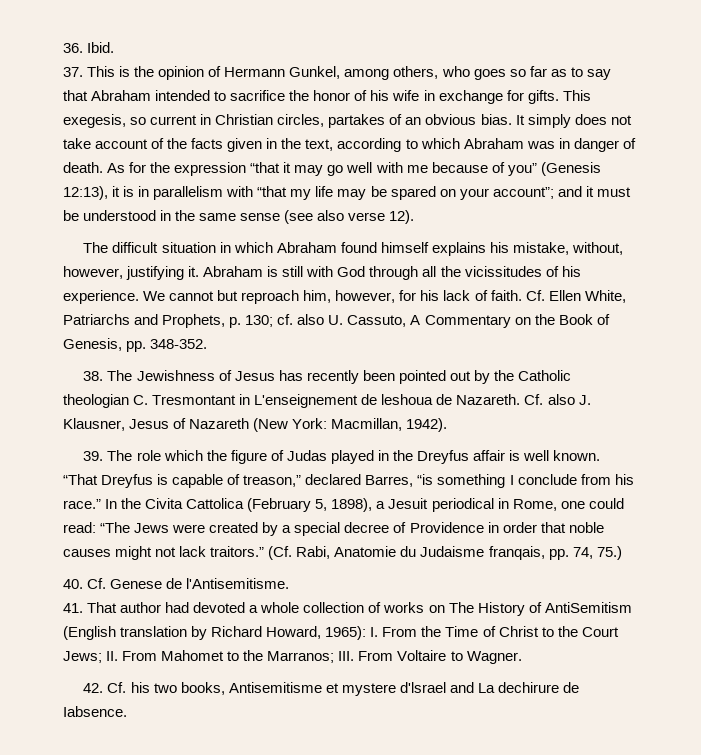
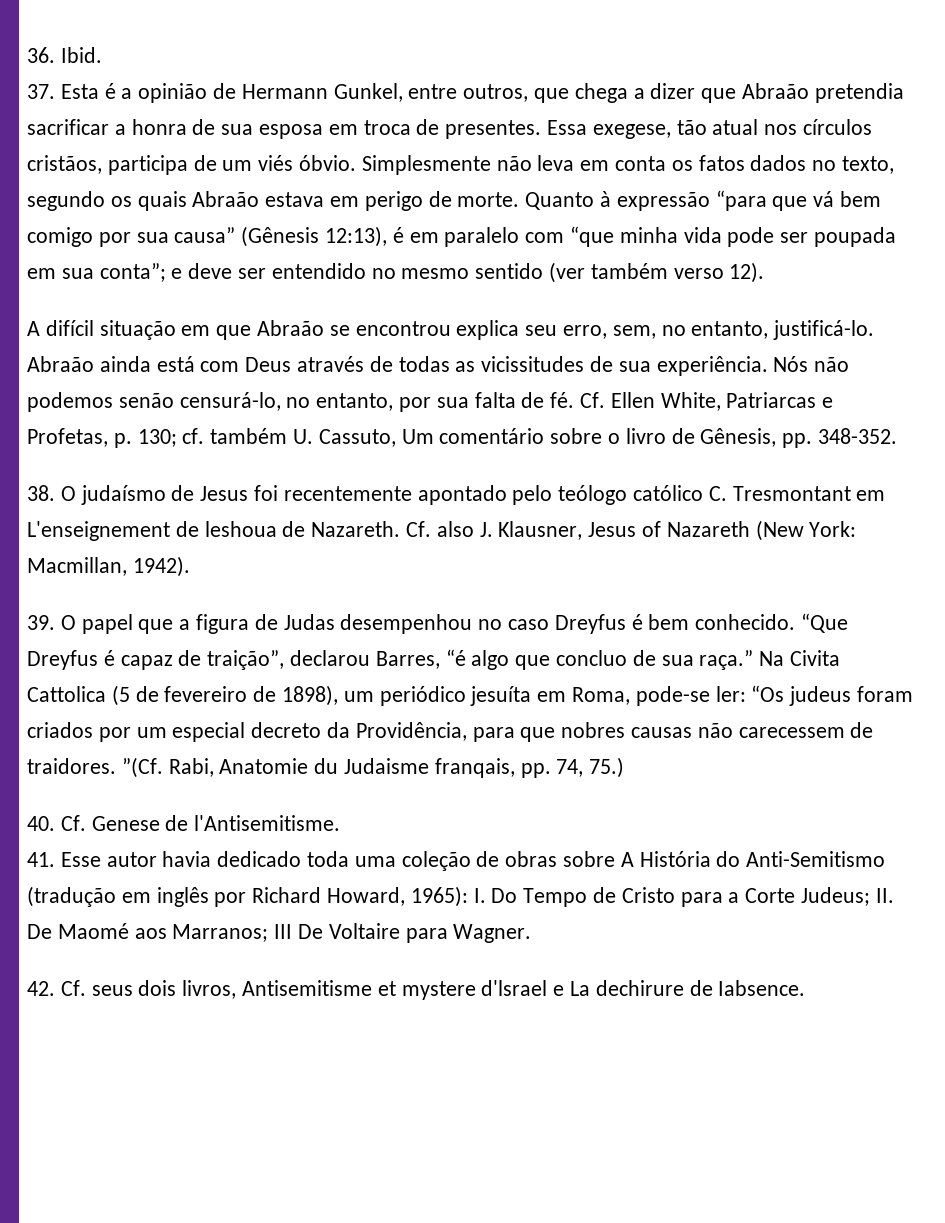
- 37. This is the opinion of Hermann Gunkel, among others, who goes so far as to say that Abraham intended to sacrifice the honor of his wife in exchange for gifts. This exegesis, so current in Christian circles, partakes of an obvious bias. It simply does not take account of the facts given in the text, according to which Abraham was in danger of death. As for the expression “that it may go well with me because of you” (Genesis 12:13), it is in parallelism with “that my life may be spared on your account”; and it must be understood in the same sense (see also verse 12).
- The difficult situation in which Abraham found himself explains his mistake, without, however, justifying it. Abraham is still with God through all the vicissitudes of his experience. We cannot but reproach him, however, for his lack of faith. Cf. Ellen White, Patriarchs and Prophets, p. 130; cf. also U. Cassuto, A Commentary on the Book of Genesis, pp. 348-352.
- 38. The Jewishness of Jesus has recently been pointed out by the Catholic theologian C. Tresmontant in L'enseignement de leshoua de Nazareth.
+ 37. Esta é a opinião de Hermann Gunkel, entre outros, que chega a dizer que Abraão pretendia sacrificar a honra de sua esposa em troca de presentes. Essa exegese, tão atual nos círculos cristãos, participa de um viés óbvio. Simplesmente não leva em conta os fatos dados no texto, segundo os quais Abraão estava em perigo de morte. Quanto à expressão “para que vá bem comigo por sua causa” (Gênesis 12:13), é em paralelo com “que minha vida pode ser poupada em sua conta”; e deve ser entendido no mesmo sentido (ver também verso 12).
+ A difícil situação em que Abraão se encontrou explica seu erro, sem, no entanto, justificá-lo. Abraão ainda está com Deus através de todas as vicissitudes de sua experiência. Nós não podemos senão censurá-lo, no entanto, por sua falta de fé. Cf. Ellen White, Patriarcas e Profetas, p. 130; cf. também U. Cassuto, Um comentário sobre o livro de Gênesis, pp. 348-352.
+ 38. O judaísmo de Jesus foi recentemente apontado pelo teólogo católico C. Tresmontant em L'enseignement de leshoua de Nazareth.
- 39. The role which the figure of Judas played in the Dreyfus affair is well known. “That Dreyfus is capable of treason,” declared Barres, “is something I conclude from his race.” In the Civita Cattolica (February 5, 1898), a Jesuit periodical in Rome, one could read: “The Jews were created by a special decree of Providence in order that noble causes might not lack traitors.” (Cf. Rabi, Anatomie du Judaisme franqais, pp. 74, 75.)
+ 39. O papel que a figura de Judas desempenhou no caso Dreyfus é bem conhecido. “Que Dreyfus é capaz de traição”, declarou Barres, “é algo que concluo de sua raça.” Na Civita Cattolica (5 de fevereiro de 1898), um periódico jesuíta em Roma, pode-se ler: “Os judeus foram criados por um especial decreto da Providência, para que nobres causas não carecessem de traidores. ”(Cf. Rabi, Anatomie du Judaisme franqais, pp. 74, 75.)
- 41. That author had devoted a whole collection of works on The History of AntiSemitism (English translation by Richard Howard, 1965): I. From the Time of Christ to the Court Jews; II. From Mahomet to the Marranos; III. From Voltaire to Wagner.
+ 41. Esse autor havia dedicado toda uma coleção de obras sobre A História do Anti-Semitismo (tradução em inglês por Richard Howard, 1965): I. Do Tempo de Cristo para a Corte Judeus; II. De Maomé aos Marranos; III De Voltaire para Wagner.
- 42. Cf. his two books, Antisemitisme et mystere d'lsrael and La dechirure de Iabsence.
+ 42. Cf. seus dois livros, Antisemitisme et mystere d'lsrael e La dechirure de Iabsence.

